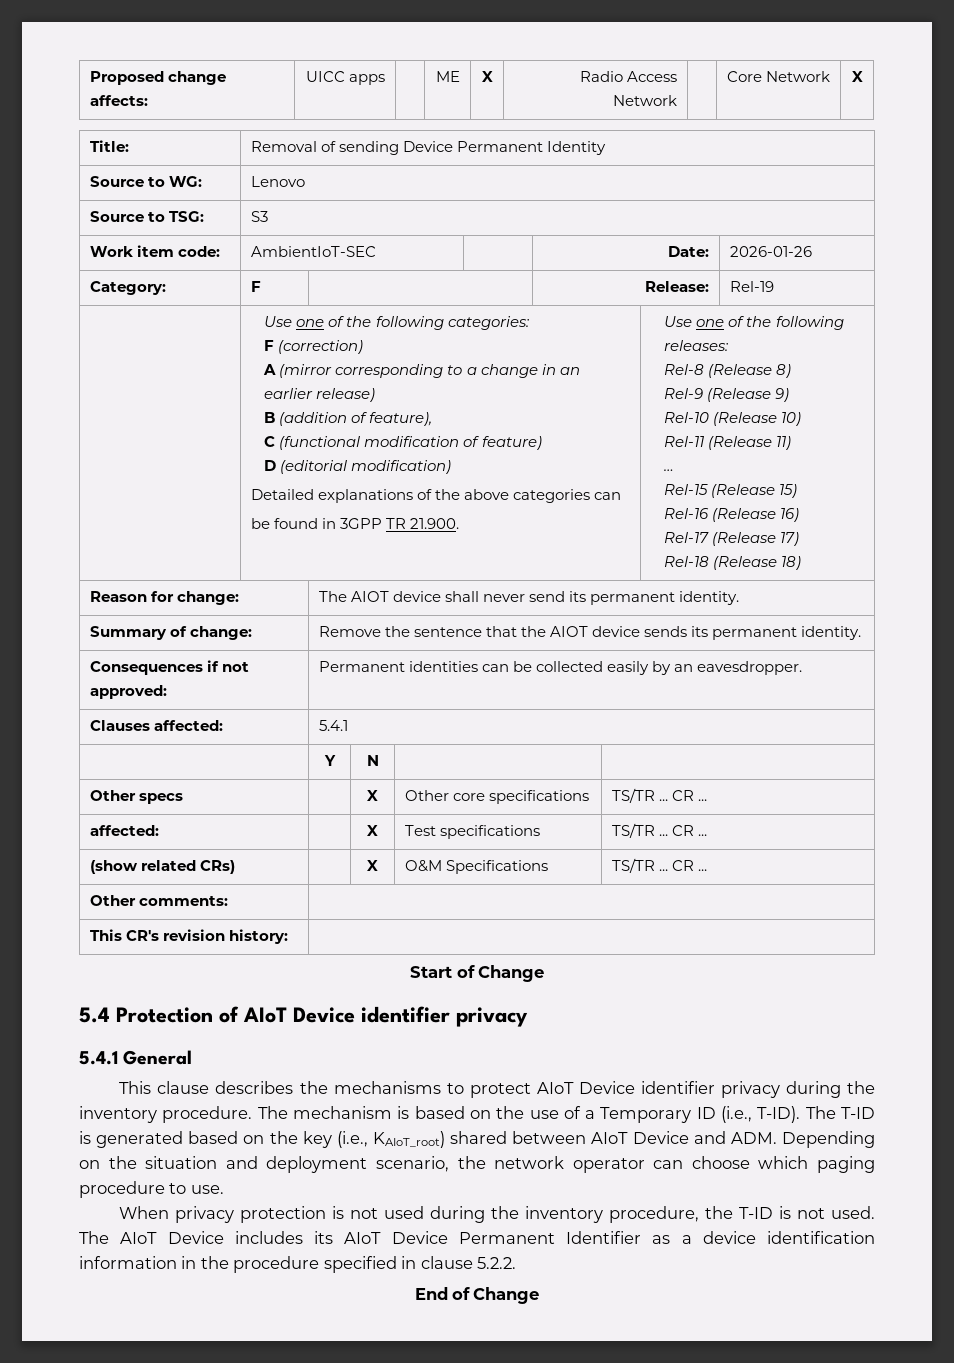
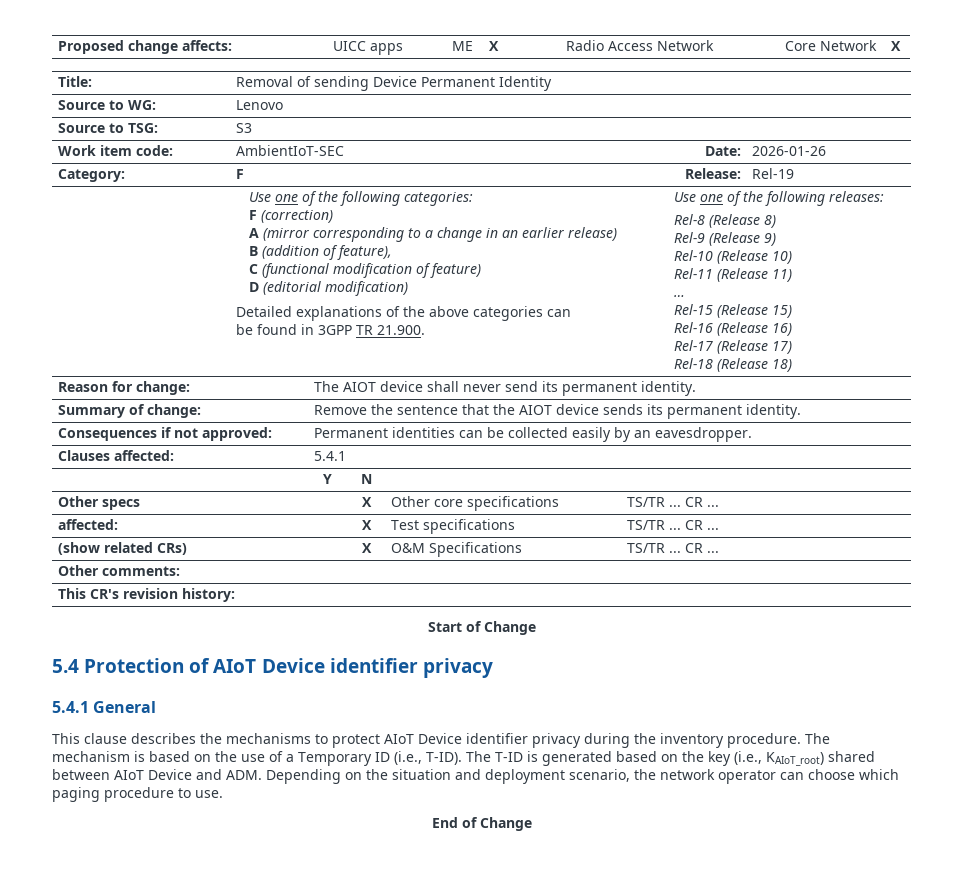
- When privacy protection is not used during the inventory procedure, the T-ID is not used. The AIoT Device includes its AIoT Device Permanent Identifier as a device identification information in the procedure specified in clause 5.2.2.

